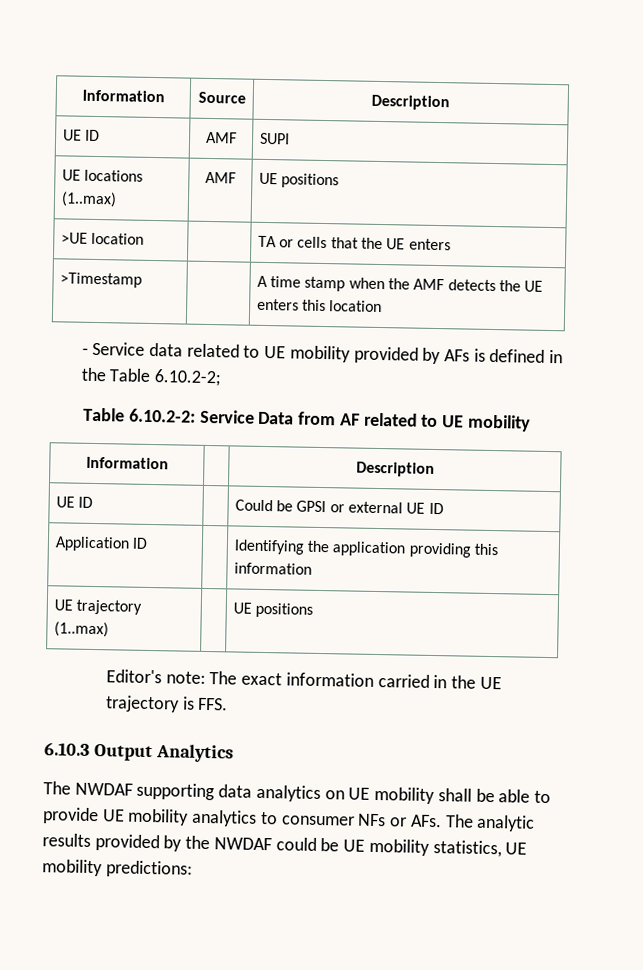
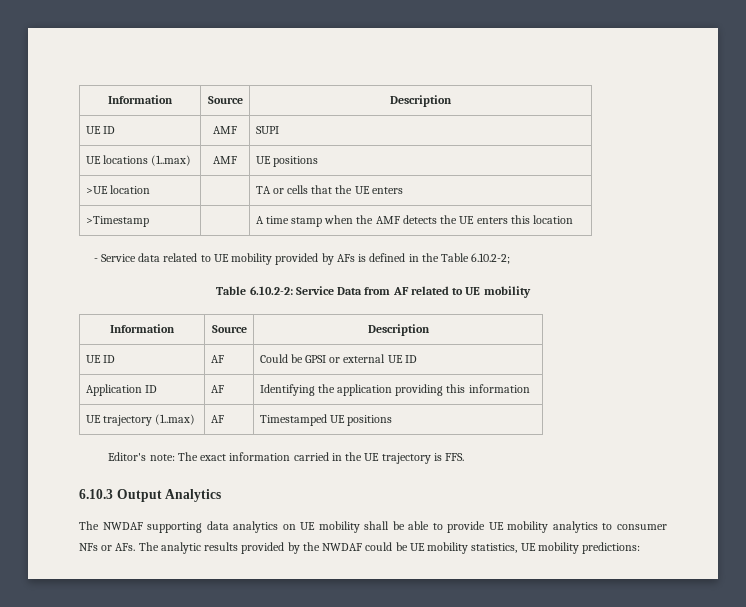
  Table 6.10.2-2: Service Data from AF related to UE mobility
- Information | | Description
- UE ID | | Could be GPSI or external UE ID
+ Information | Source | Description
+ UE ID | AF | Could be GPSI or external UE ID
- Application ID | | Identifying the application providing this information
+ Application ID | AF | Identifying the application providing this information
- UE trajectory (1..max) | | UE positions
+ UE trajectory (1..max) | AF | Timestamped UE positions

